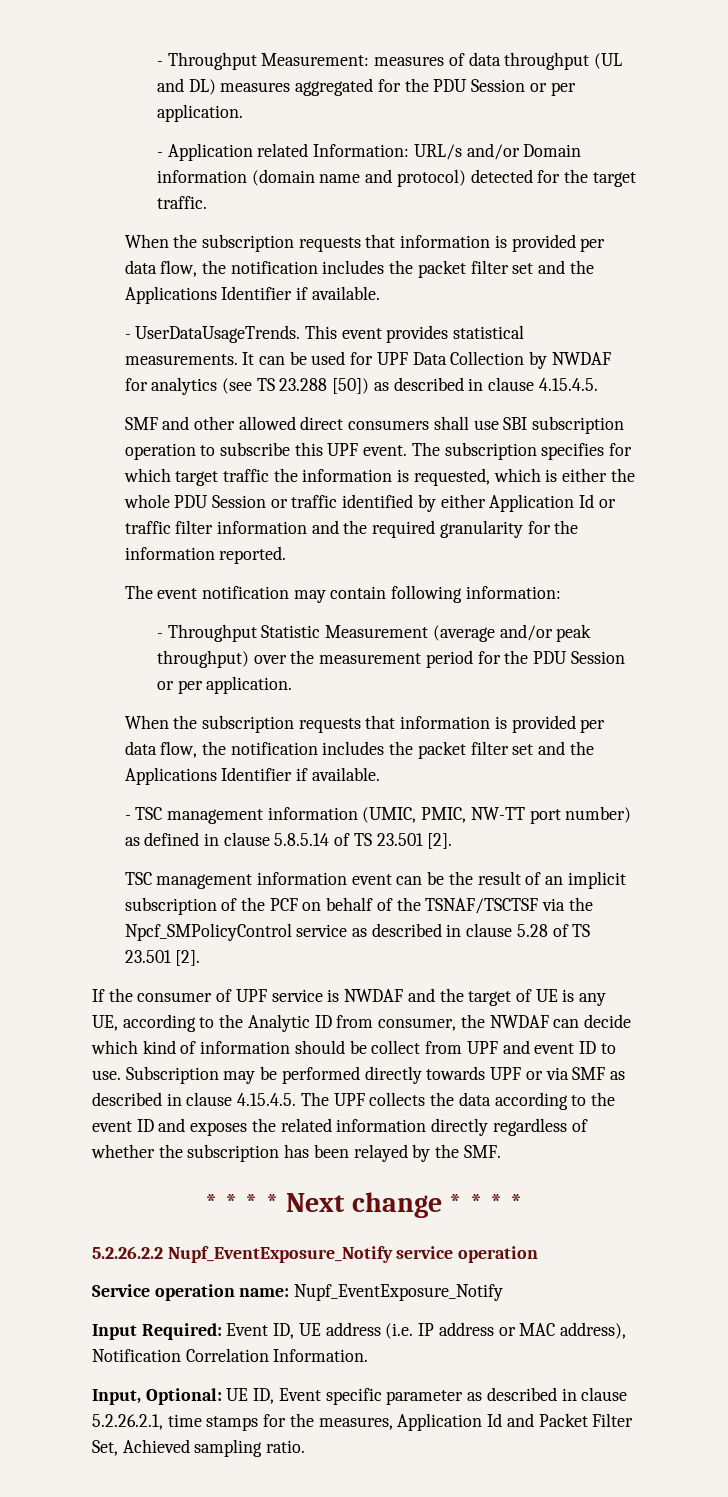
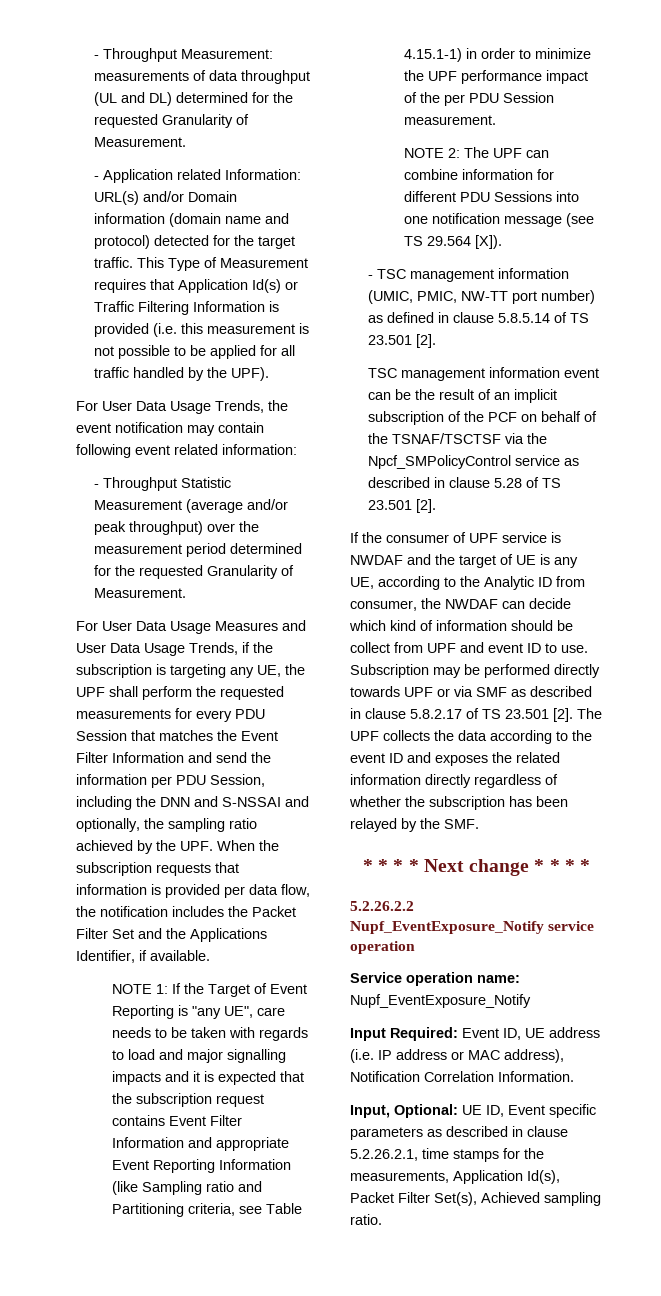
- - Throughput Measurement: measures of data throughput (UL and DL) measures aggregated for the PDU Session or per application.
+ - Throughput Measurement: measurements of data throughput (UL and DL) determined for the requested Granularity of Measurement.
- - Application related Information: URL/s and/or Domain information (domain name and protocol) detected for the target traffic.
- When the subscription requests that information is provided per data flow, the notification includes the packet filter set and the Applications Identifier if available.
- - UserDataUsageTrends. This event provides statistical measurements. It can be used for UPF Data Collection by NWDAF for analytics (see TS 23.288 [50]) as described in clause 4.15.4.5.
- SMF and other allowed direct consumers shall use SBI subscription operation to subscribe this UPF event. The subscription specifies for which target traffic the information is requested, which is either the whole PDU Session or traffic identified by either Application Id or traffic filter information and the required granularity for the information reported.
- The event notification may contain following information:
- - Throughput Statistic Measurement (average and/or peak throughput) over the measurement period for the PDU Session or per application.
- When the subscription requests that information is provided per data flow, the notification includes the packet filter set and the Applications Identifier if available.
+ - Application related Information: URL(s) and/or Domain information (domain name and protocol) detected for the target traffic. This Type of Measurement requires that Application Id(s) or Traffic Filtering Information is provided (i.e. this measurement is not possible to be applied for all traffic handled by the UPF).
+ For User Data Usage Trends, the event notification may contain following event related information:
+ - Throughput Statistic Measurement (average and/or peak throughput) over the measurement period determined for the requested Granularity of Measurement.
+ For User Data Usage Measures and User Data Usage Trends, if the subscription is targeting any UE, the UPF shall perform the requested measurements for every PDU Session that matches the Event Filter Information and send the information per PDU Session, including the DNN and S-NSSAI and optionally, the sampling ratio achieved by the UPF. When the subscription requests that information is provided per data flow, the notification includes the Packet Filter Set and the Applications Identifier, if available.
+ NOTE 1: If the Target of Event Reporting is "any UE", care needs to be taken with regards to load and major signalling impacts and it is expected that the subscription request contains Event Filter Information and appropriate Event Reporting Information (like Sampling ratio and Partitioning criteria, see Table 4.15.1-1) in order to minimize the UPF performance impact of the per PDU Session measurement.
+ NOTE 2: The UPF can combine information for different PDU Sessions into one notification message (see TS 29.564 [X]).
- Subscription may be performed directly towards UPF or via SMF as described in clause 4.15.4.5. The UPF collects the data according to the event ID and exposes the related information directly regardless of whether the subscription has been relayed by the SMF.
+ Subscription may be performed directly towards UPF or via SMF as described in clause 5.8.2.17 of TS 23.501 [2]. The UPF collects the data according to the event ID and exposes the related information directly regardless of whether the subscription has been relayed by the SMF.
- Input, Optional: UE ID, Event specific parameter as described in clause 5.2.26.2.1, time stamps for the measures, Application Id and Packet Filter Set, Achieved sampling ratio.
+ Input, Optional: UE ID, Event specific parameters as described in clause 5.2.26.2.1, time stamps for the measurements, Application Id(s), Packet Filter Set(s), Achieved sampling ratio.

